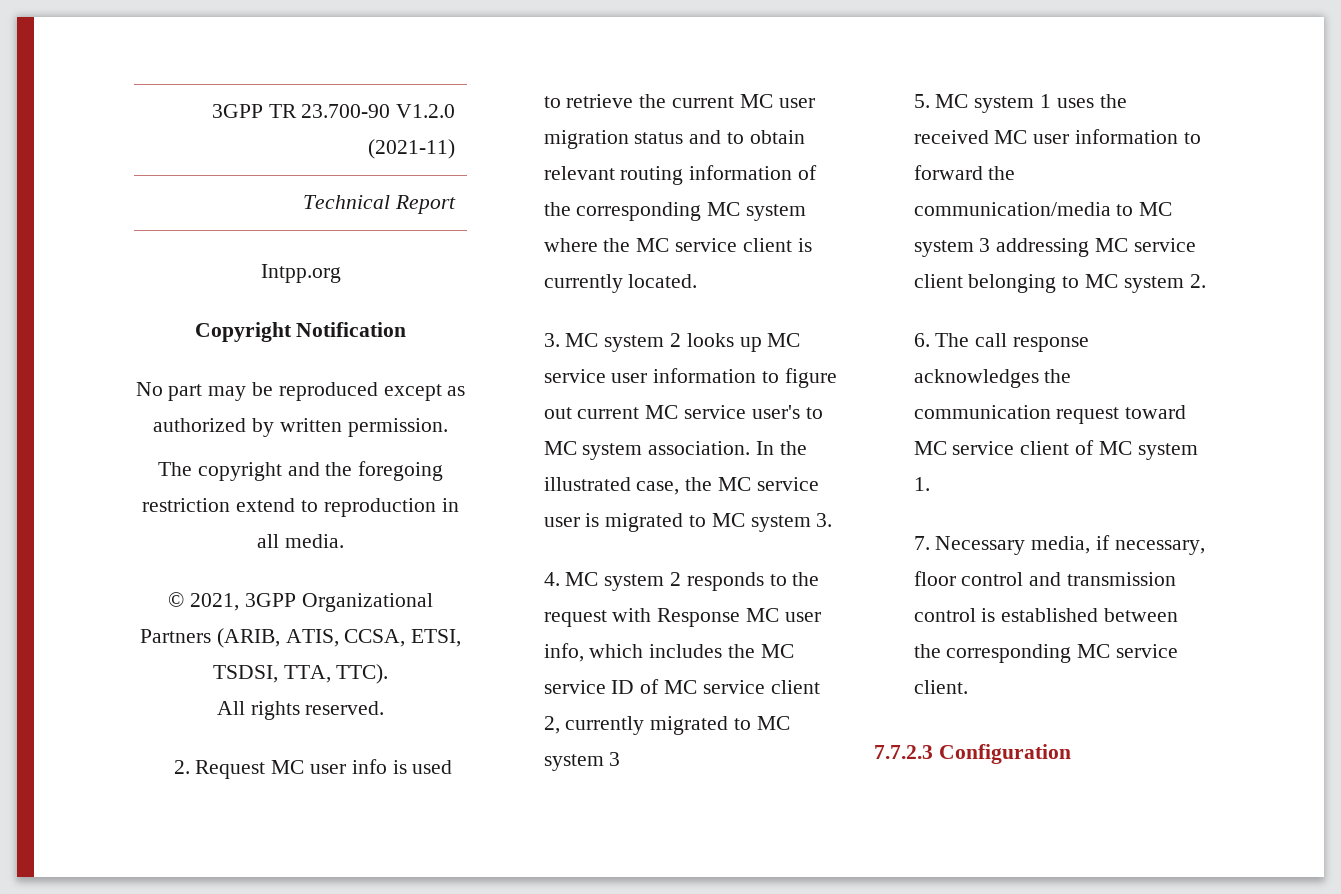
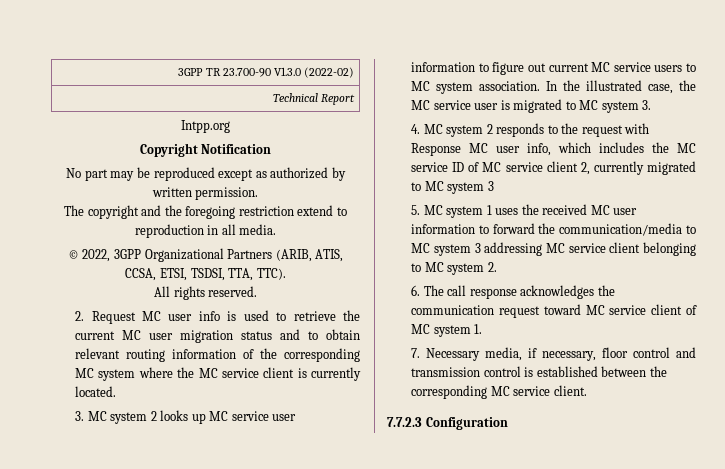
- 3GPP TR 23.700-90 V1.2.0 (2021-11)
+ 3GPP TR 23.700-90 V1.3.0 (2022-02)
- © 2021, 3GPP Organizational Partners (ARIB, ATIS, CCSA, ETSI, TSDSI, TTA, TTC).
+ © 2022, 3GPP Organizational Partners (ARIB, ATIS, CCSA, ETSI, TSDSI, TTA, TTC).
- 3. MC system 2 looks up MC service user information to figure out current MC service user's to MC system association.
+ 3. MC system 2 looks up MC service user information to figure out current MC service users to MC system association.

